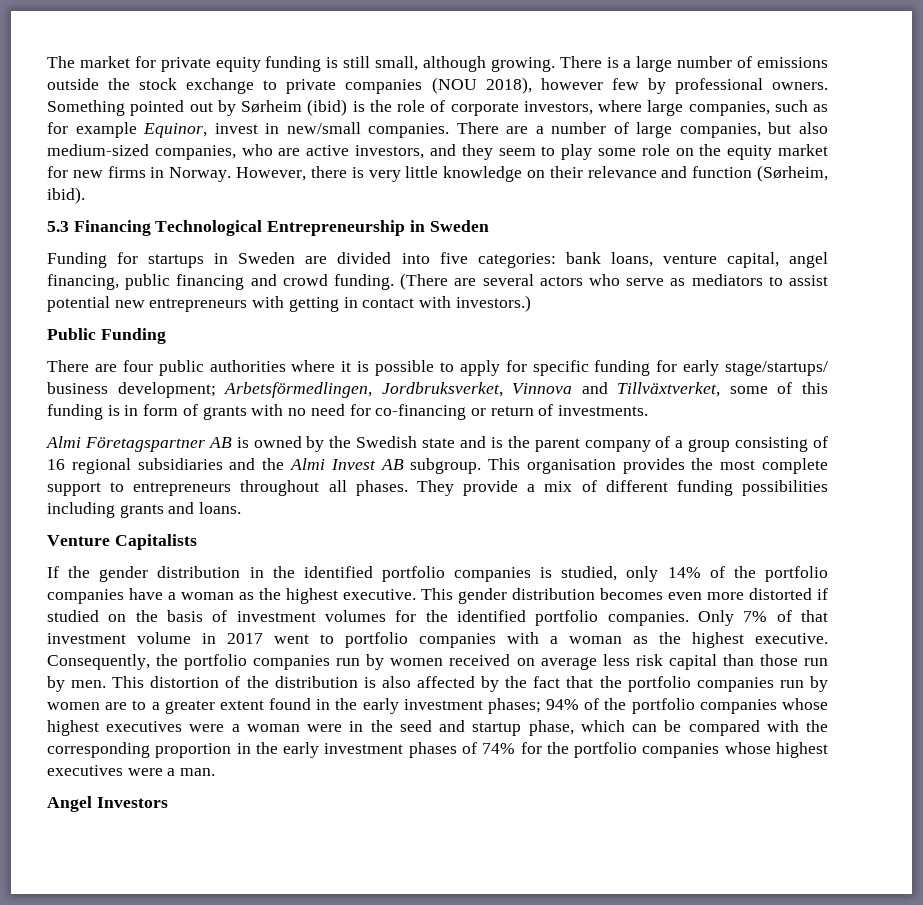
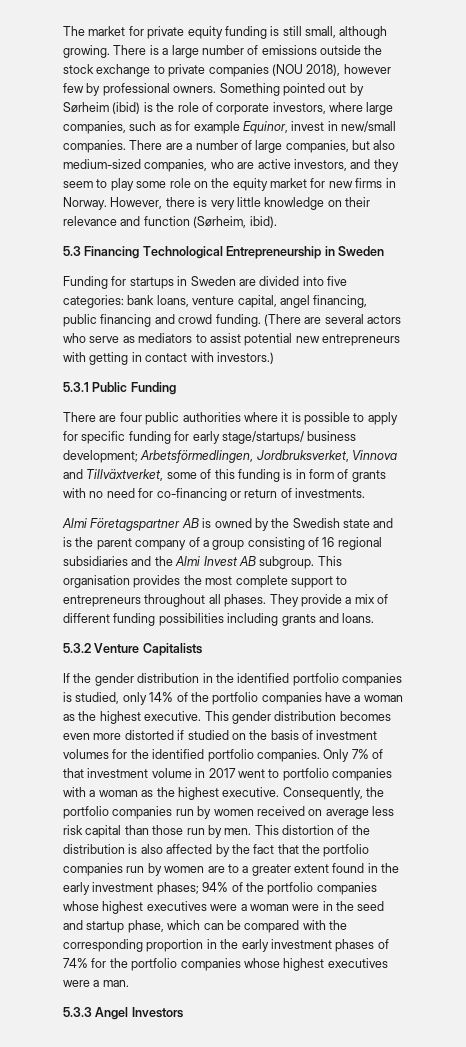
- Public Funding
+ 5.3.1 Public Funding
- Venture Capitalists
+ 5.3.2 Venture Capitalists
- Angel Investors
+ 5.3.3 Angel Investors

